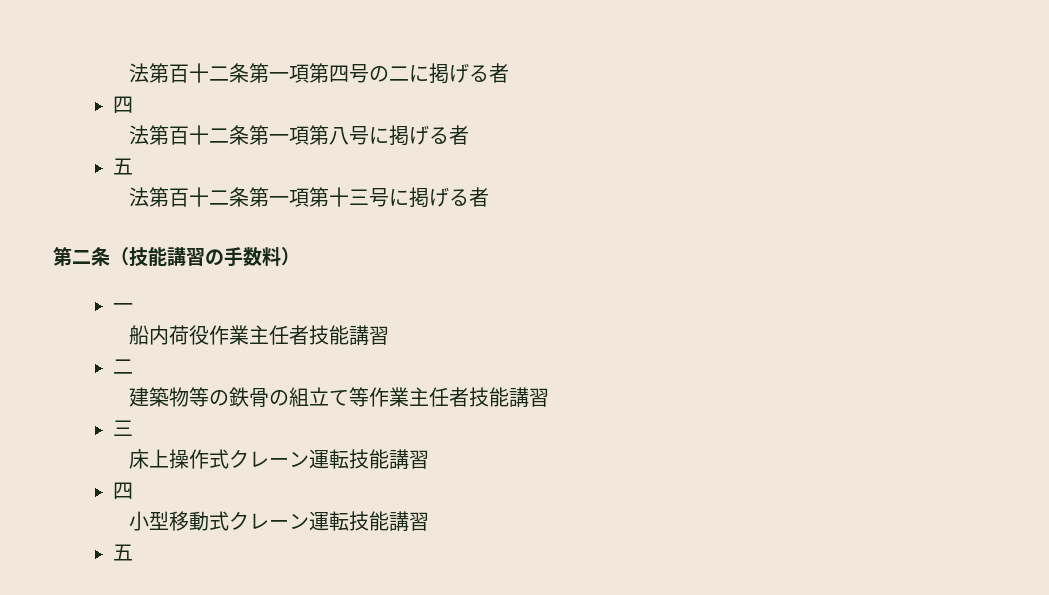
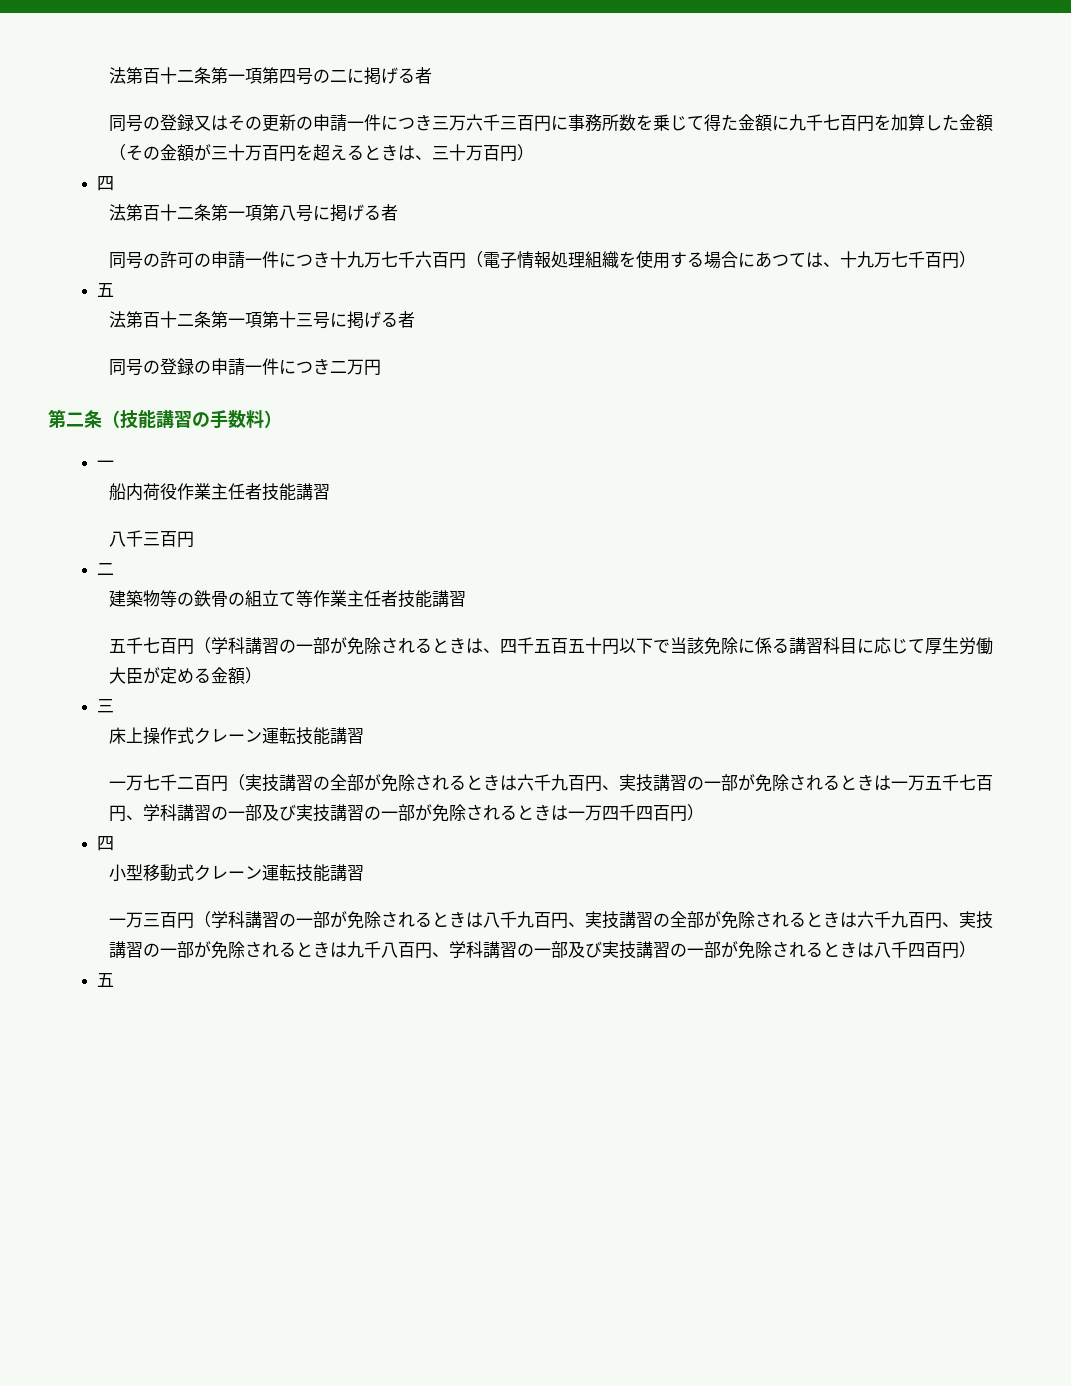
+ 同号の登録又はその更新の申請一件につき三万六千三百円に事務所数を乗じて得た金額に九千七百円を加算した金額（その金額が三十万百円を超えるときは、三十万百円）
+ 同号の許可の申請一件につき十九万七千六百円（電子情報処理組織を使用する場合にあつては、十九万七千百円）
+ 同号の登録の申請一件につき二万円
+ 八千三百円
+ 五千七百円（学科講習の一部が免除されるときは、四千五百五十円以下で当該免除に係る講習科目に応じて厚生労働大臣が定める金額）
+ 一万七千二百円（実技講習の全部が免除されるときは六千九百円、実技講習の一部が免除されるときは一万五千七百円、学科講習の一部及び実技講習の一部が免除されるときは一万四千四百円）
+ 一万三百円（学科講習の一部が免除されるときは八千九百円、実技講習の全部が免除されるときは六千九百円、実技講習の一部が免除されるときは九千八百円、学科講習の一部及び実技講習の一部が免除されるときは八千四百円）

